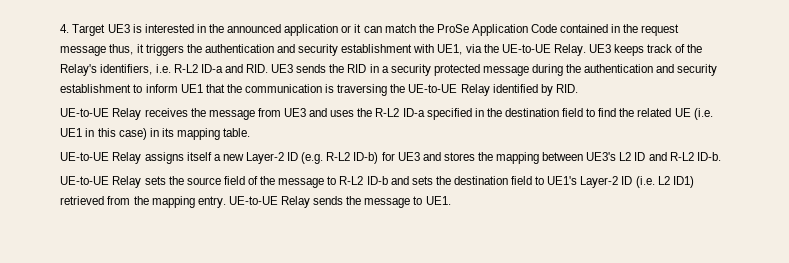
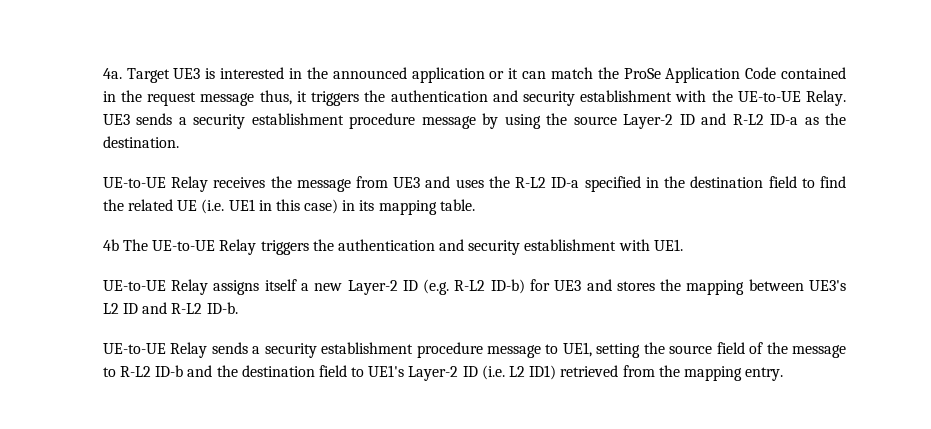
- 4. Target UE3 is interested in the announced application or it can match the ProSe Application Code contained in the request message thus, it triggers the authentication and security establishment with UE1, via the UE-to-UE Relay.
+ 4a. Target UE3 is interested in the announced application or it can match the ProSe Application Code contained in the request message thus, it triggers the authentication and security establishment with the UE-to-UE Relay.
- UE3 keeps track of the Relay's identifiers, i.e. R-L2 ID-a and RID. UE3 sends the RID in a security protected message during the authentication and security establishment to inform UE1 that the communication is traversing the UE-to-UE Relay identified by RID.
+ UE3 sends a security establishment procedure message by using the source Layer-2 ID and R-L2 ID-a as the destination.
+ 4b The UE-to-UE Relay triggers the authentication and security establishment with UE1.
- UE-to-UE Relay sets the source field of the message to R-L2 ID-b and sets the destination field to UE1's Layer-2 ID (i.e. L2 ID1) retrieved from the mapping entry. UE-to-UE Relay sends the message to UE1.
+ UE-to-UE Relay sends a security establishment procedure message to UE1, setting the source field of the message to R-L2 ID-b and the destination field to UE1's Layer-2 ID (i.e. L2 ID1) retrieved from the mapping entry.

